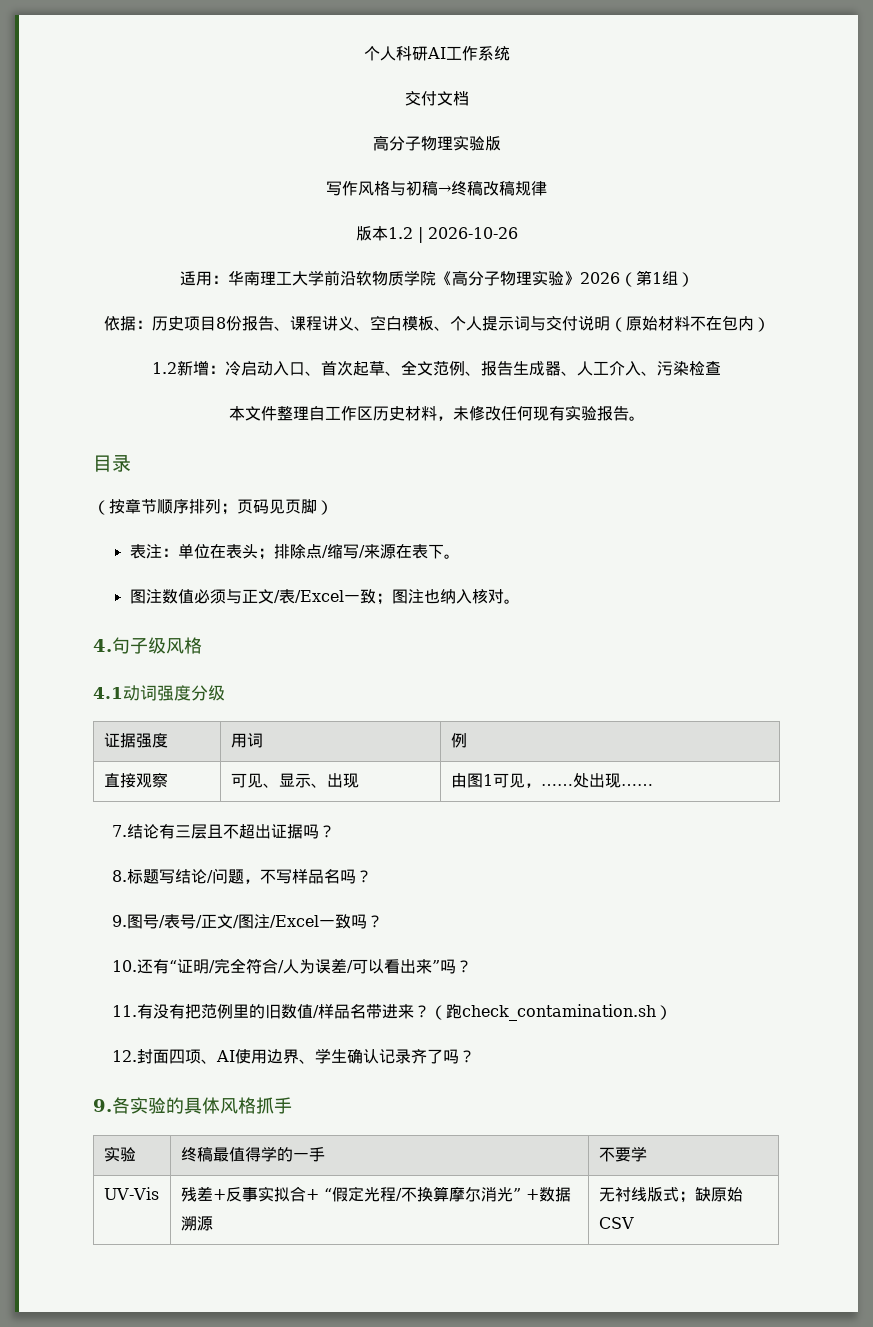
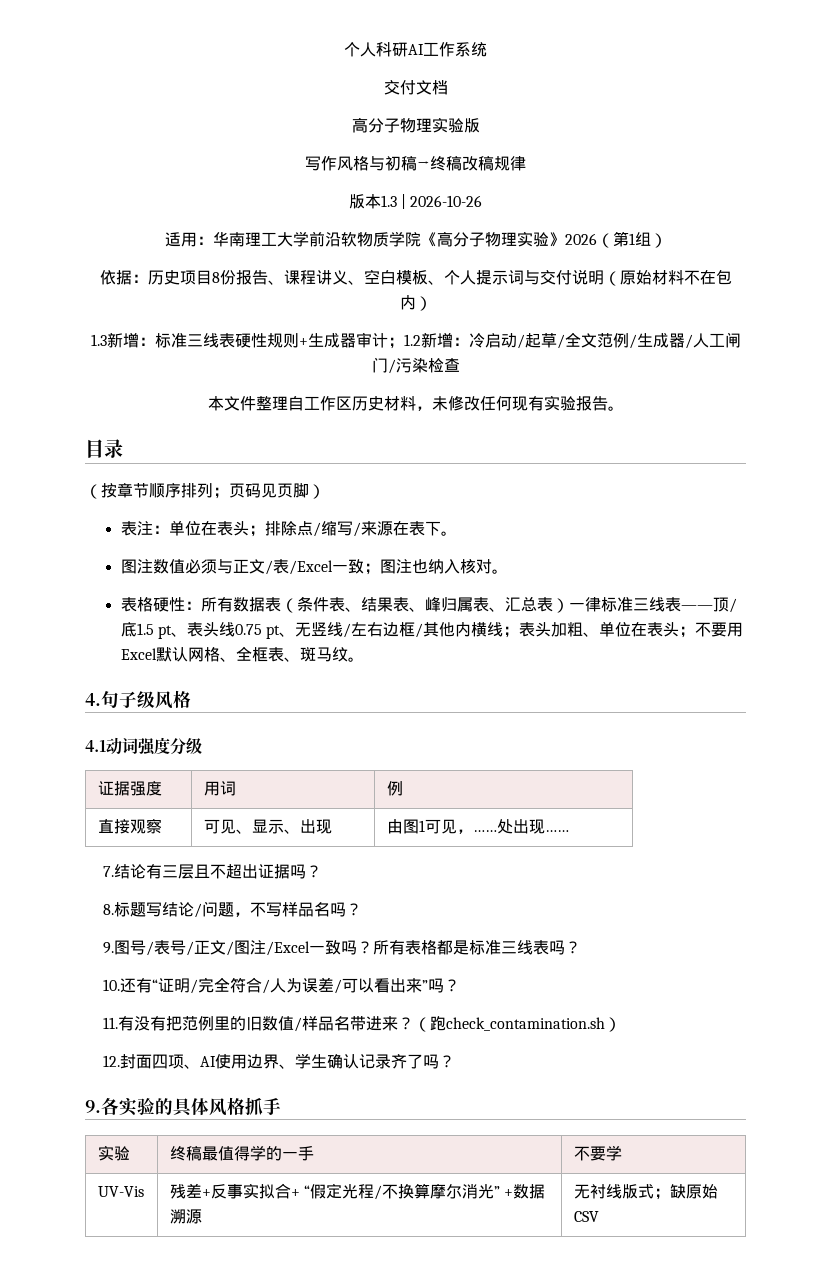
- 版本1.2 | 2026-10-26
+ 版本1.3 | 2026-10-26
- 1.2新增：冷启动入口、首次起草、全文范例、报告生成器、人工介入、污染检查
+ 1.3新增：标准三线表硬性规则+生成器审计；1.2新增：冷启动/起草/全文范例/生成器/人工闸门/污染检查
+ 表格硬性：所有数据表（条件表、结果表、峰归属表、汇总表）一律标准三线表——顶/底1.5 pt、表头线0.75 pt、无竖线/左右边框/其他内横线；表头加粗、单位在表头；不要用Excel默认网格、全框表、斑马纹。
+ 所有表格都是标准三线表吗？

